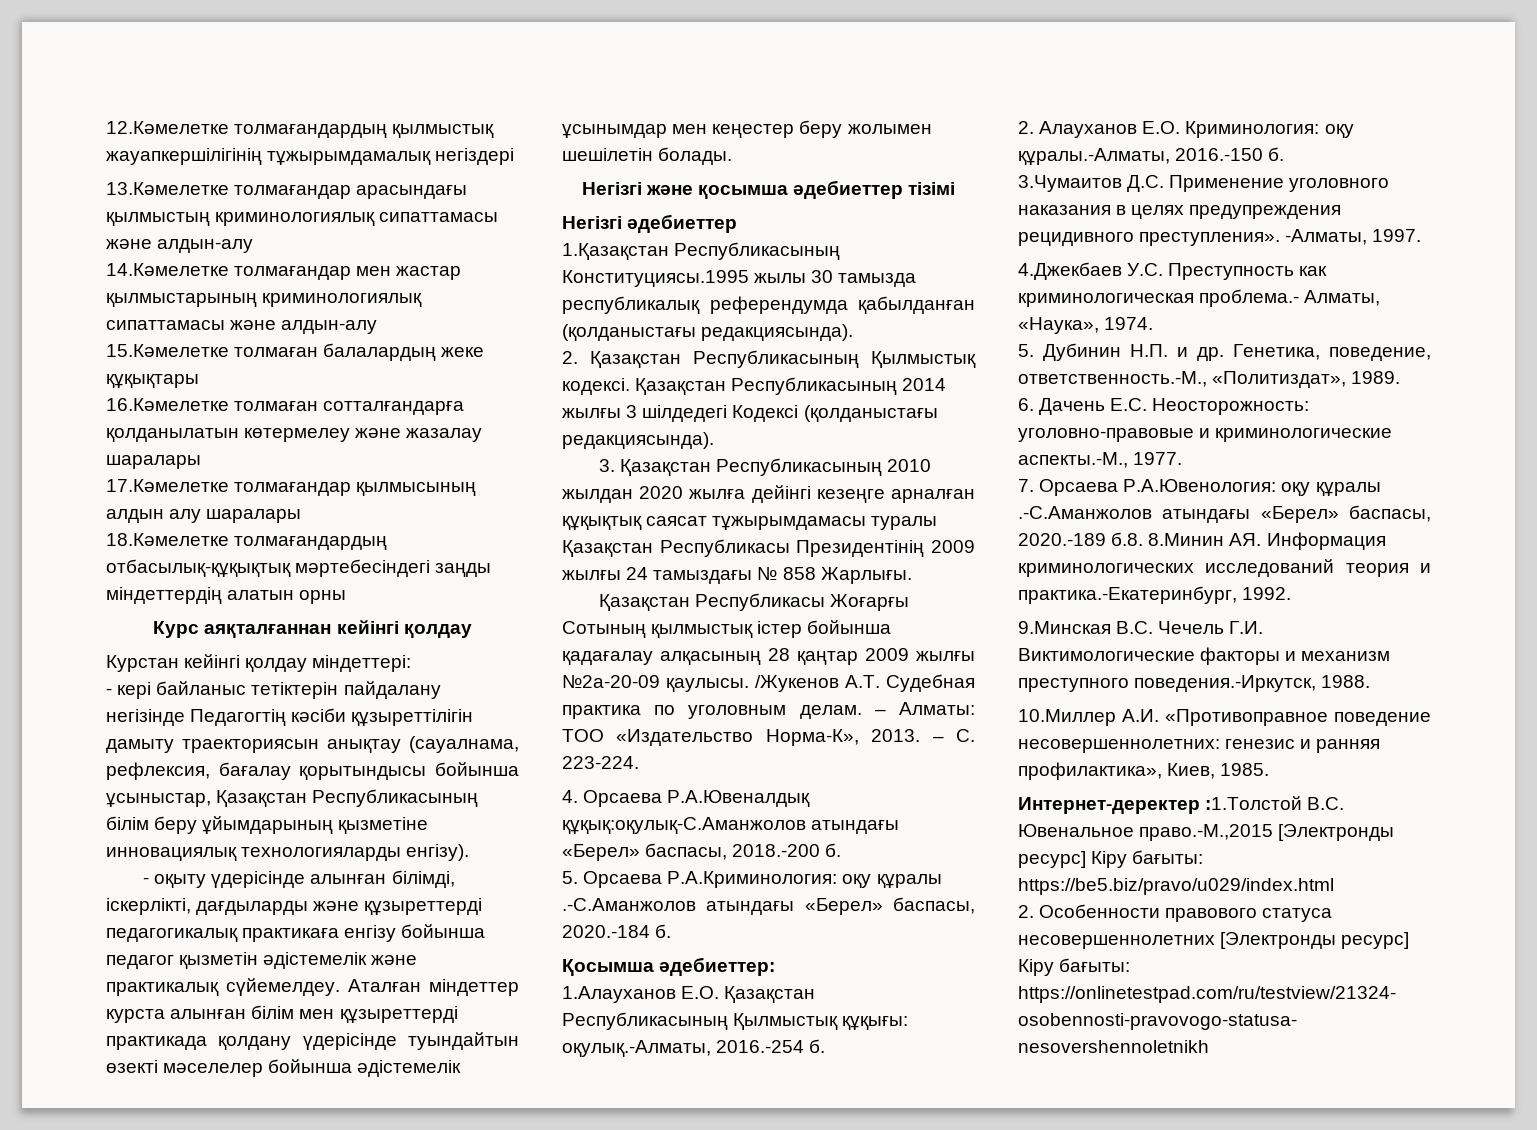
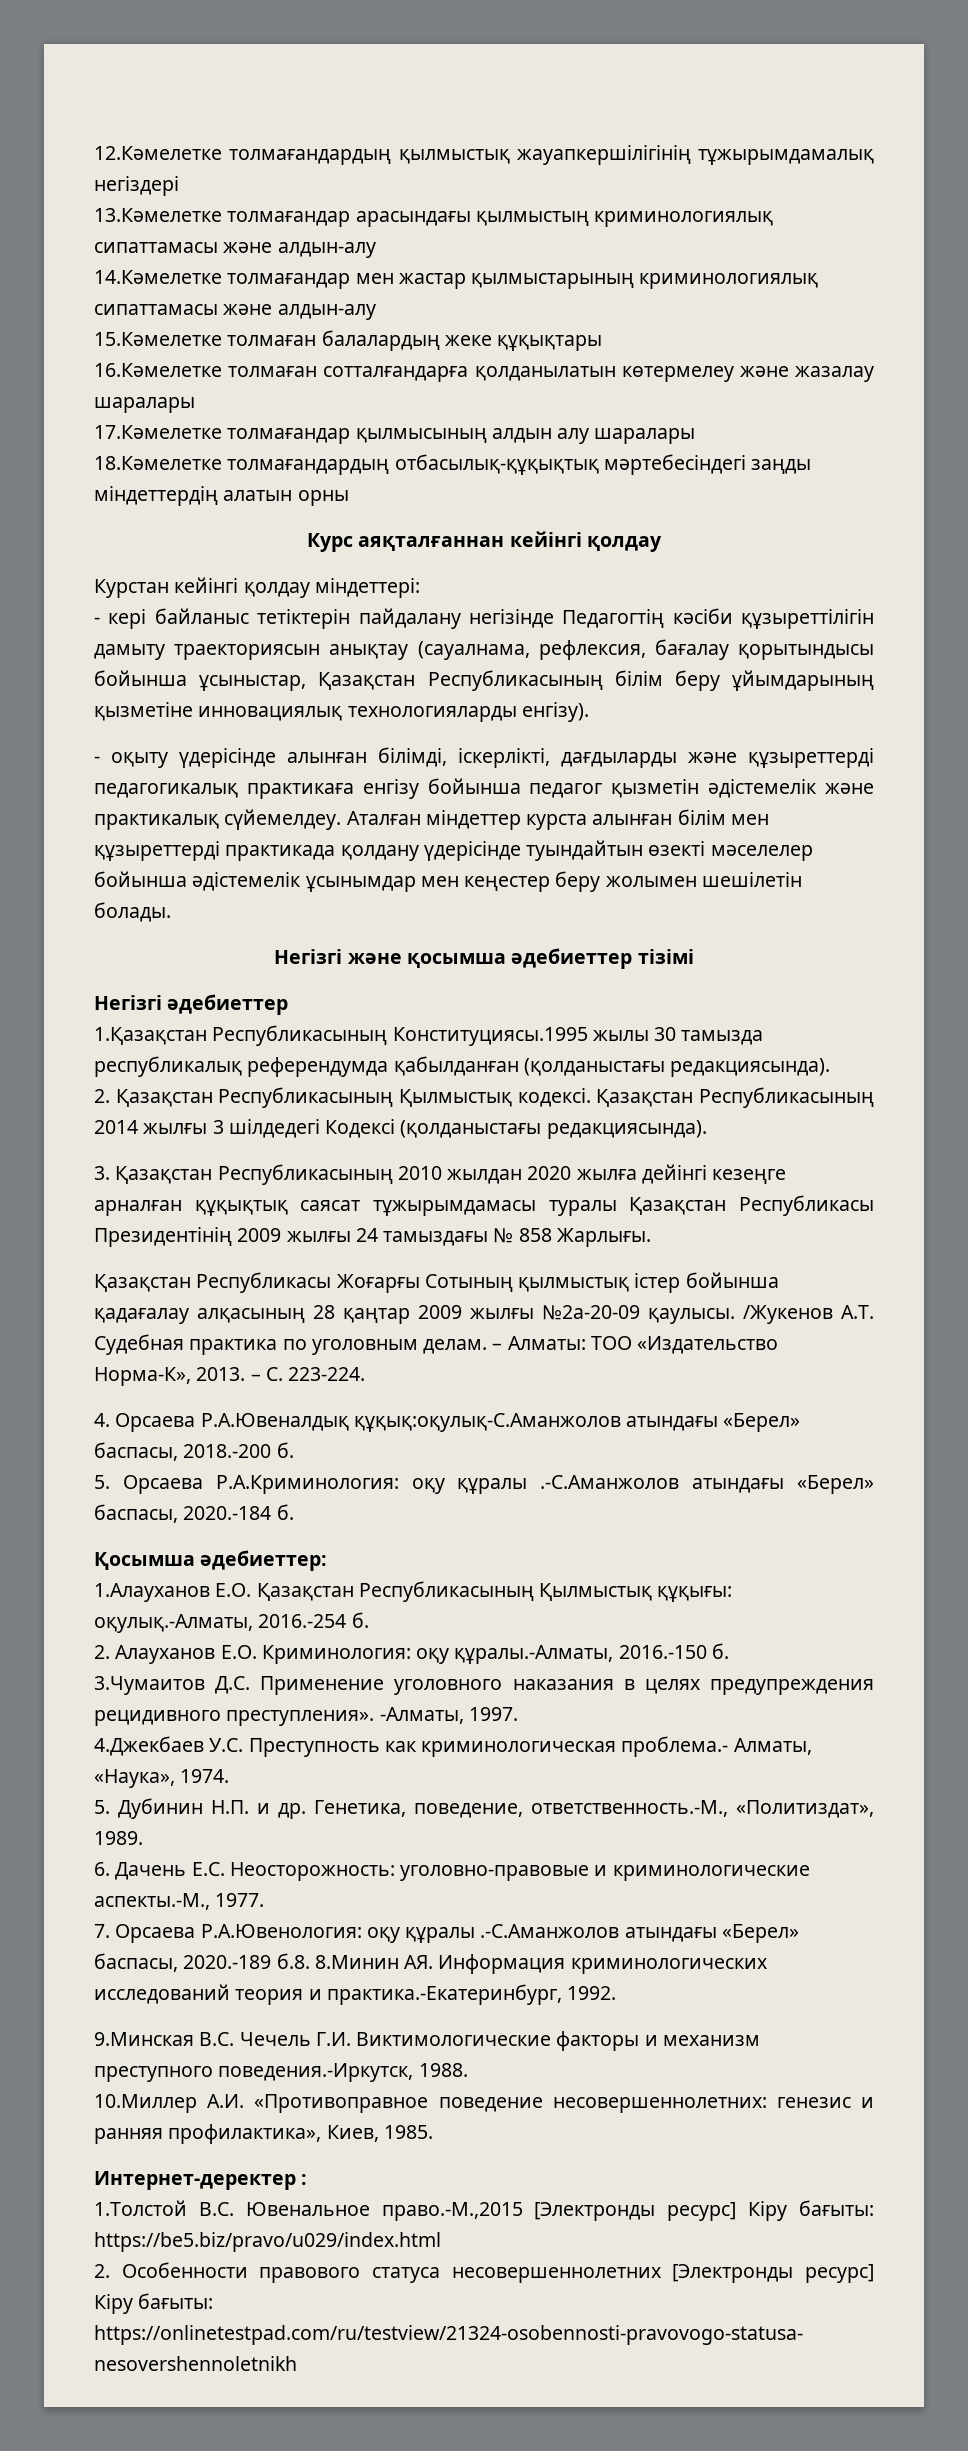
- Интернет-деректер :1.Толстой В.С. Ювенальное право.-М.,2015 [Электронды ресурс] Кіру бағыты: https://be5.biz/pravo/u029/index.html
+ Интернет-деректер :
+ 1.Толстой В.С. Ювенальное право.-М.,2015 [Электронды ресурс] Кіру бағыты: https://be5.biz/pravo/u029/index.html

